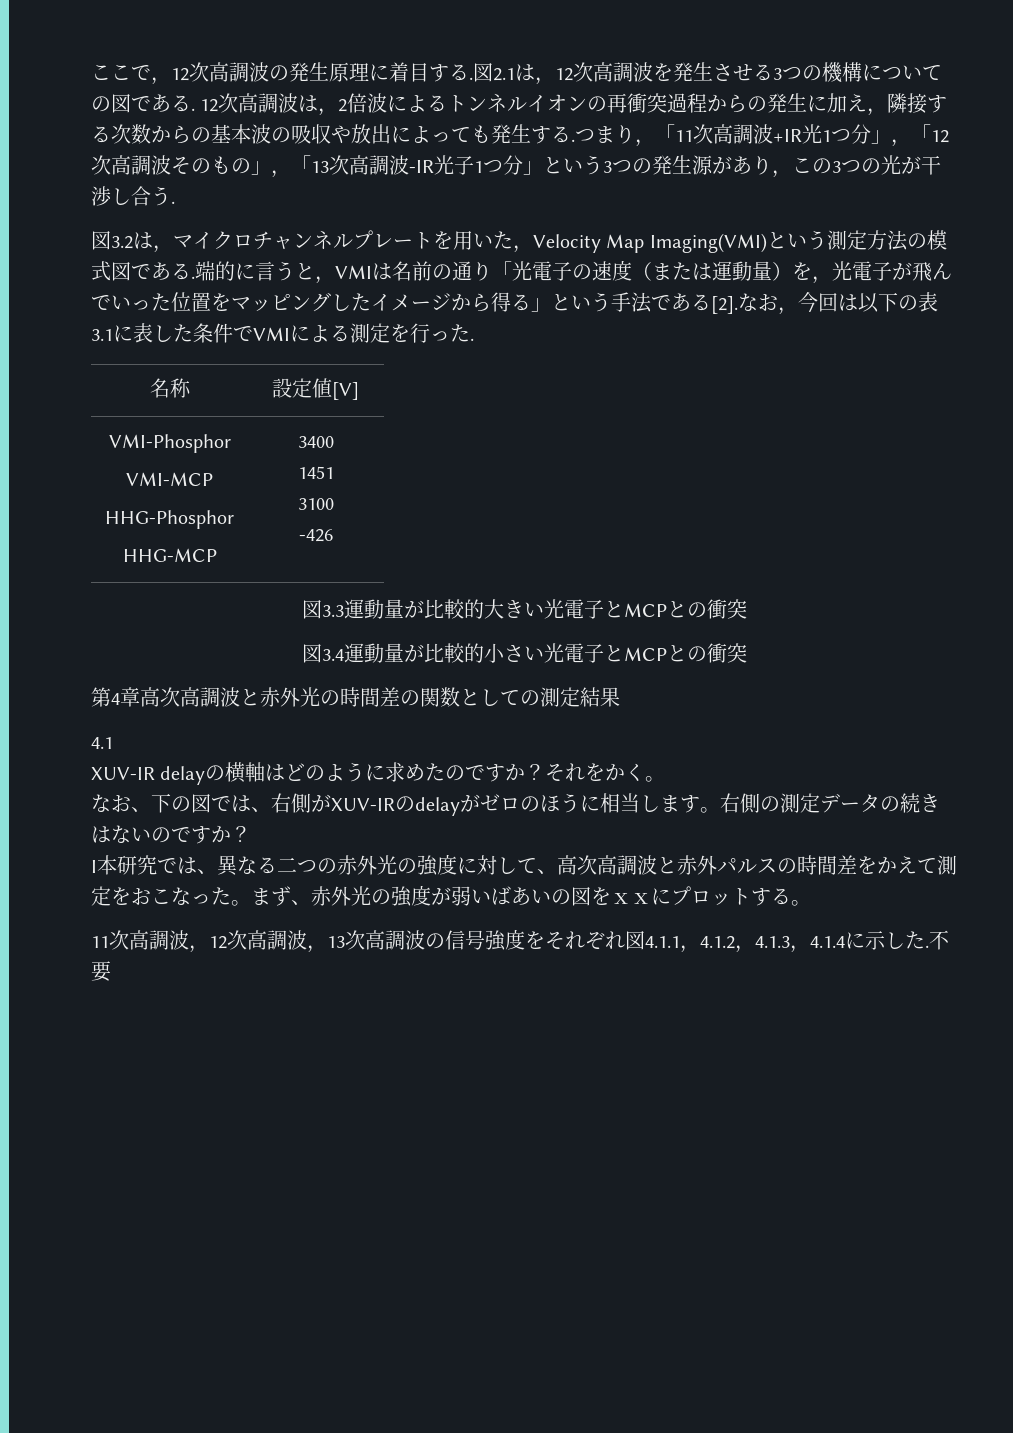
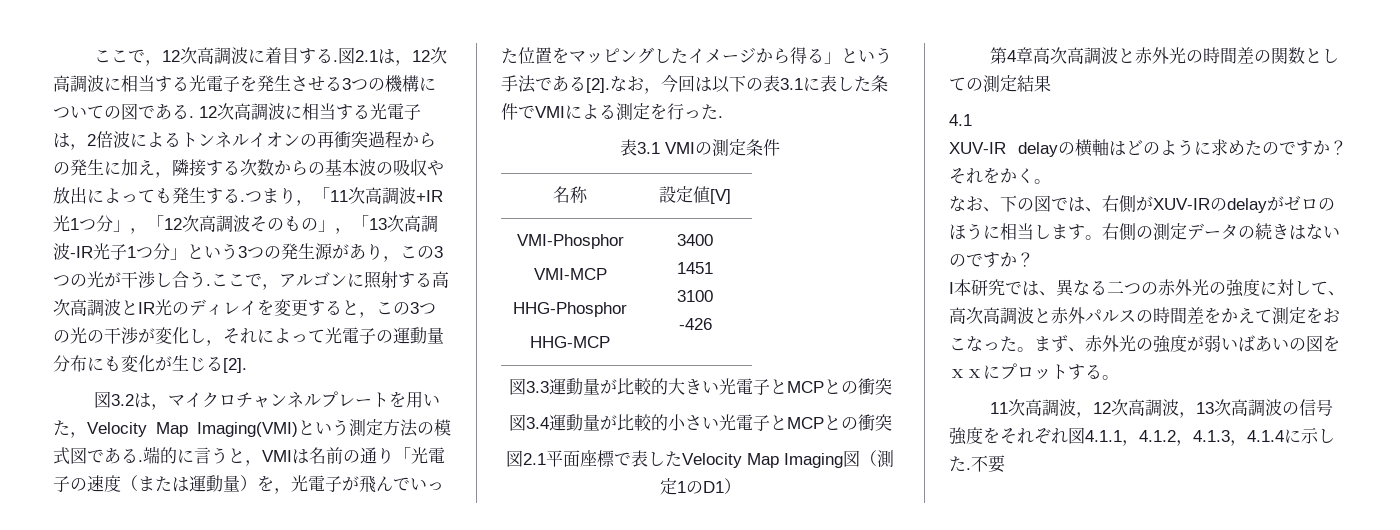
- ここで，12次高調波の発生原理に着目する.
+ ここで，12次高調波に着目する.
- 図2.1は，12次高調波を発生させる3つの機構についての図である.
+ 図2.1は，12次高調波に相当する光電子を発生させる3つの機構についての図である.
- 12次高調波は，2倍波によるトンネルイオンの再衝突過程からの発生に加え，隣接する次数からの基本波の吸収や放出によっても発生する.
+ 12次高調波に相当する光電子は，2倍波によるトンネルイオンの再衝突過程からの発生に加え，隣接する次数からの基本波の吸収や放出によっても発生する.
+ ここで，アルゴンに照射する高次高調波とIR光のディレイを変更すると，この3つの光の干渉が変化し，それによって光電子の運動量分布にも変化が生じる[2].
+ 表3.1 VMIの測定条件
+ 図2.1平面座標で表したVelocity Map Imaging図（測定1のD1）

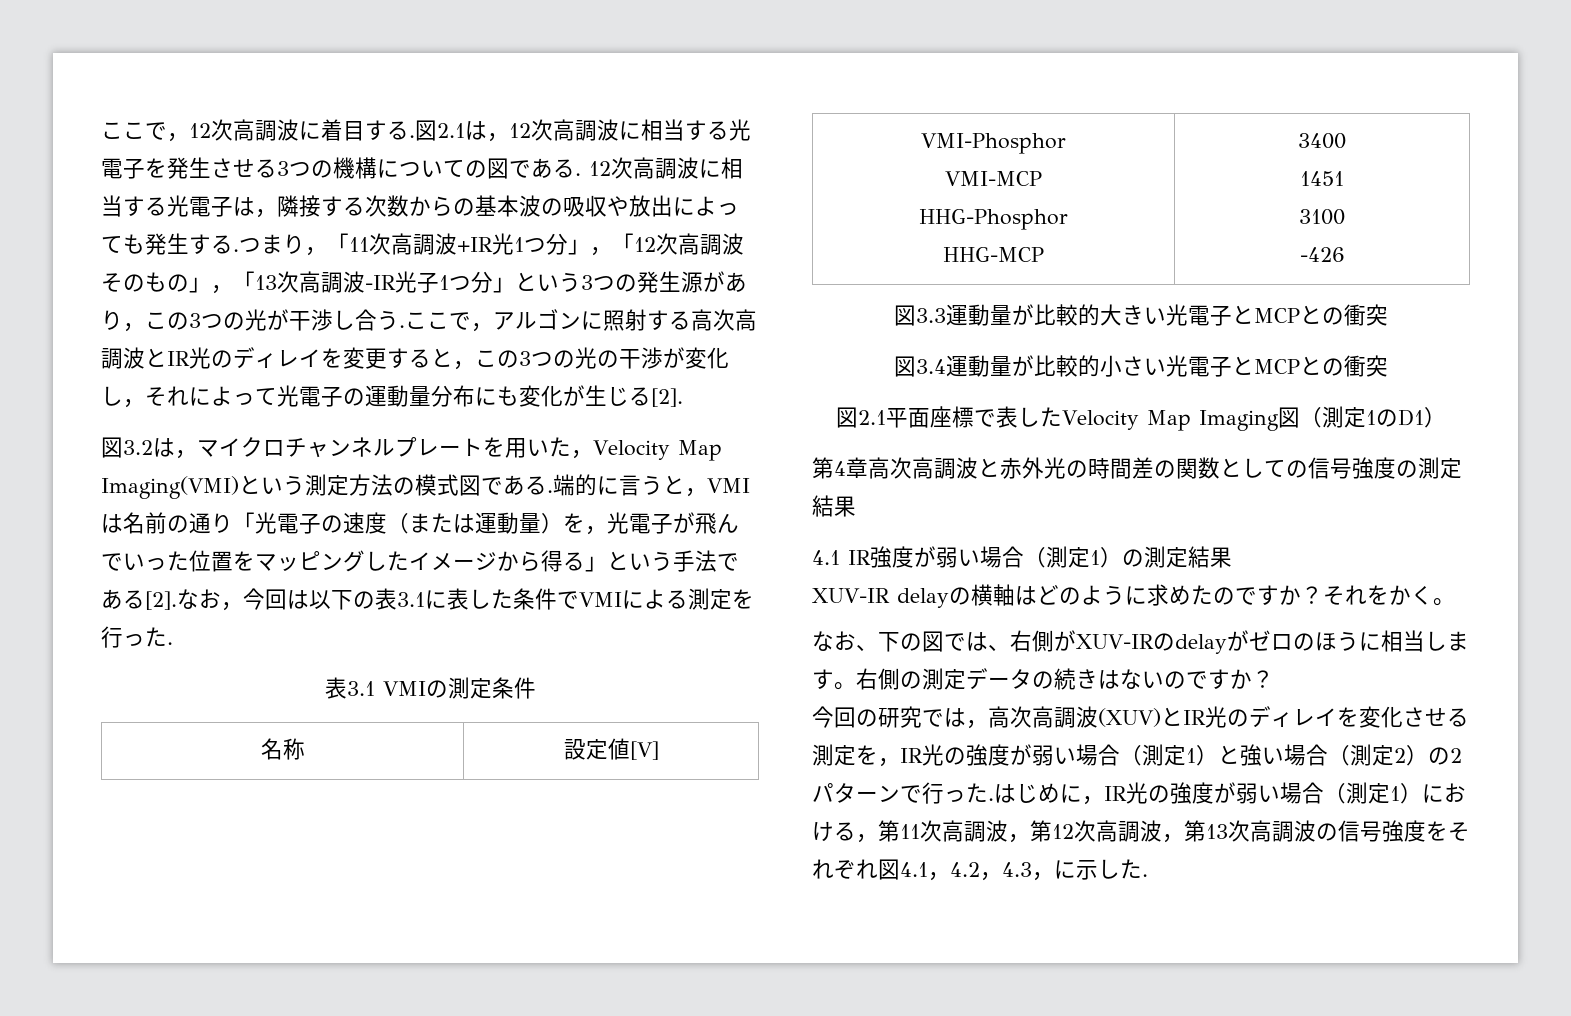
- 12次高調波に相当する光電子は，2倍波によるトンネルイオンの再衝突過程からの発生に加え，隣接する次数からの基本波の吸収や放出によっても発生する.
+ 12次高調波に相当する光電子は，隣接する次数からの基本波の吸収や放出によっても発生する.
- 第4章高次高調波と赤外光の時間差の関数としての測定結果
+ 第4章高次高調波と赤外光の時間差の関数としての信号強度の測定結果
- 4.1
+ 4.1 IR強度が弱い場合（測定1）の測定結果
- I本研究では、異なる二つの赤外光の強度に対して、高次高調波と赤外パルスの時間差をかえて測定をおこなった。まず、赤外光の強度が弱いばあいの図をｘｘにプロットする。
- 11次高調波，12次高調波，13次高調波の信号強度をそれぞれ図4.1.1，4.1.2，4.1.3，4.1.4に示した.不要
+ 今回の研究では，高次高調波(XUV)とIR光のディレイを変化させる測定を，IR光の強度が弱い場合（測定1）と強い場合（測定2）の2パターンで行った.はじめに，IR光の強度が弱い場合（測定1）における，第11次高調波，第12次高調波，第13次高調波の信号強度をそれぞれ図4.1，4.2，4.3，に示した.

